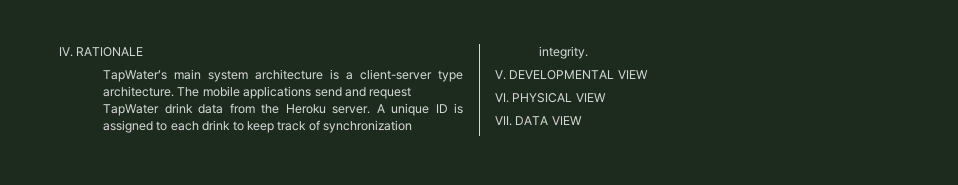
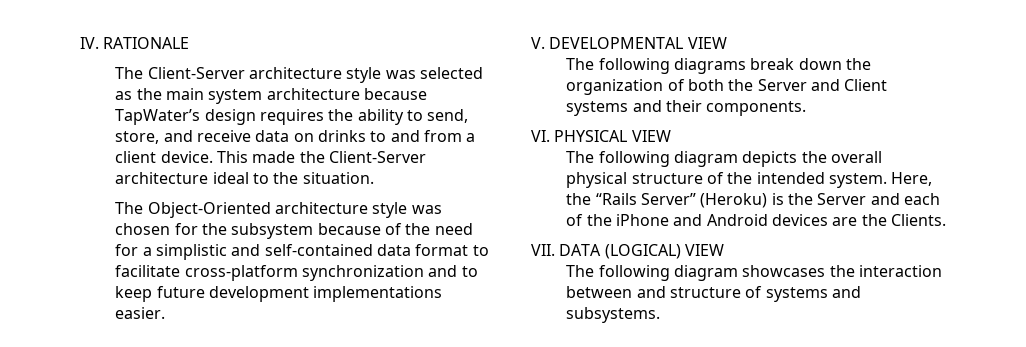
- TapWater’s main system architecture is a client-server type architecture. The mobile applications send and request TapWater drink data from the Heroku server. A unique ID is assigned to each drink to keep track of synchronization integrity.
+ The Client-Server architecture style was selected as the main system architecture because TapWater’s design requires the ability to send, store, and receive data on drinks to and from a client device. This made the Client-Server architecture ideal to the situation.
+ The Object-Oriented architecture style was chosen for the subsystem because of the need for a simplistic and self-contained data format to facilitate cross-platform synchronization and to keep future development implementations easier.
  V. DEVELOPMENTAL VIEW
+ The following diagrams break down the organization of both the Server and Client systems and their components.
  VI. PHYSICAL VIEW
+ The following diagram depicts the overall physical structure of the intended system. Here, the “Rails Server” (Heroku) is the Server and each of the iPhone and Android devices are the Clients.
- VII. DATA VIEW
+ VII. DATA (LOGICAL) VIEW
+ The following diagram showcases the interaction between and structure of systems and subsystems.

